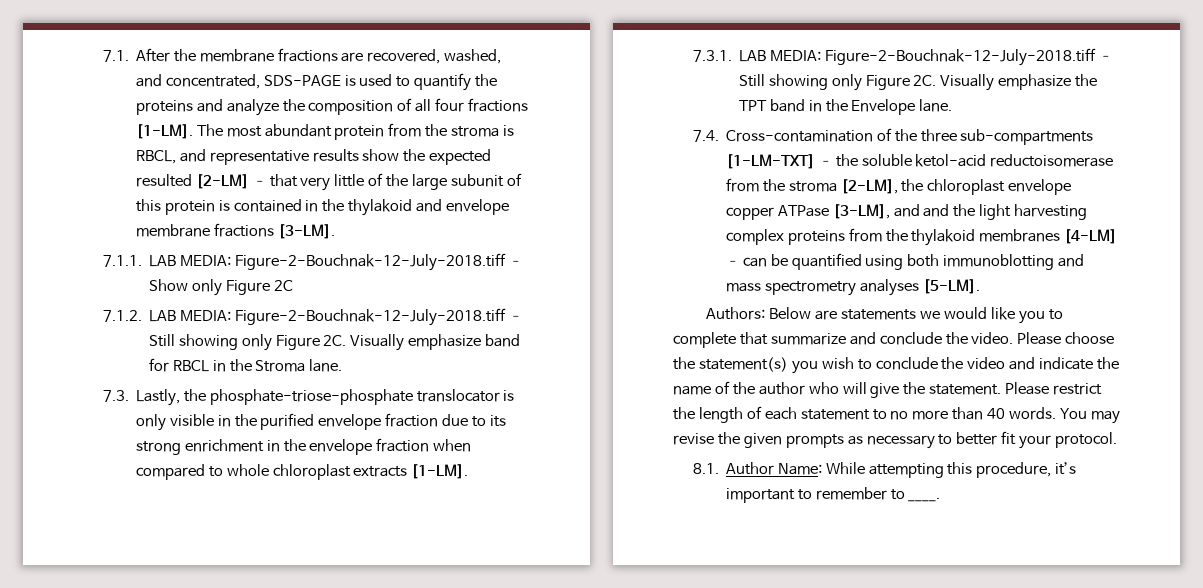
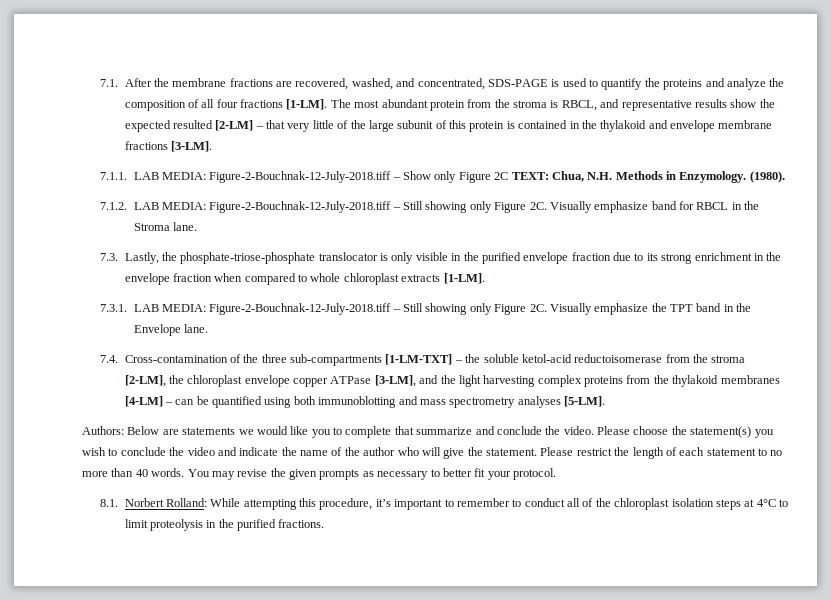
- 7.1.1. LAB MEDIA: Figure-2-Bouchnak-12-July-2018.tiff – Show only Figure 2C
+ 7.1.1. LAB MEDIA: Figure-2-Bouchnak-12-July-2018.tiff – Show only Figure 2C TEXT: Chua, N.H. Methods in Enzymology. (1980).
- 7.4. Cross-contamination of the three sub-compartments [1-LM-TXT] – the soluble ketol-acid reductoisomerase from the stroma [2-LM], the chloroplast envelope copper ATPase [3-LM], and and the light harvesting complex proteins from the thylakoid membranes [4-LM] – can be quantified using both immunoblotting and mass spectrometry analyses [5-LM].
+ 7.4. Cross-contamination of the three sub-compartments [1-LM-TXT] – the soluble ketol-acid reductoisomerase from the stroma [2-LM], the chloroplast envelope copper ATPase [3-LM], and the light harvesting complex proteins from the thylakoid membranes [4-LM] – can be quantified using both immunoblotting and mass spectrometry analyses [5-LM].
- 8.1. Author Name: While attempting this procedure, it’s important to remember to ____.
+ 8.1. Norbert Rolland: While attempting this procedure, it’s important to remember to conduct all of the chloroplast isolation steps at 4°C to limit proteolysis in the purified fractions.

